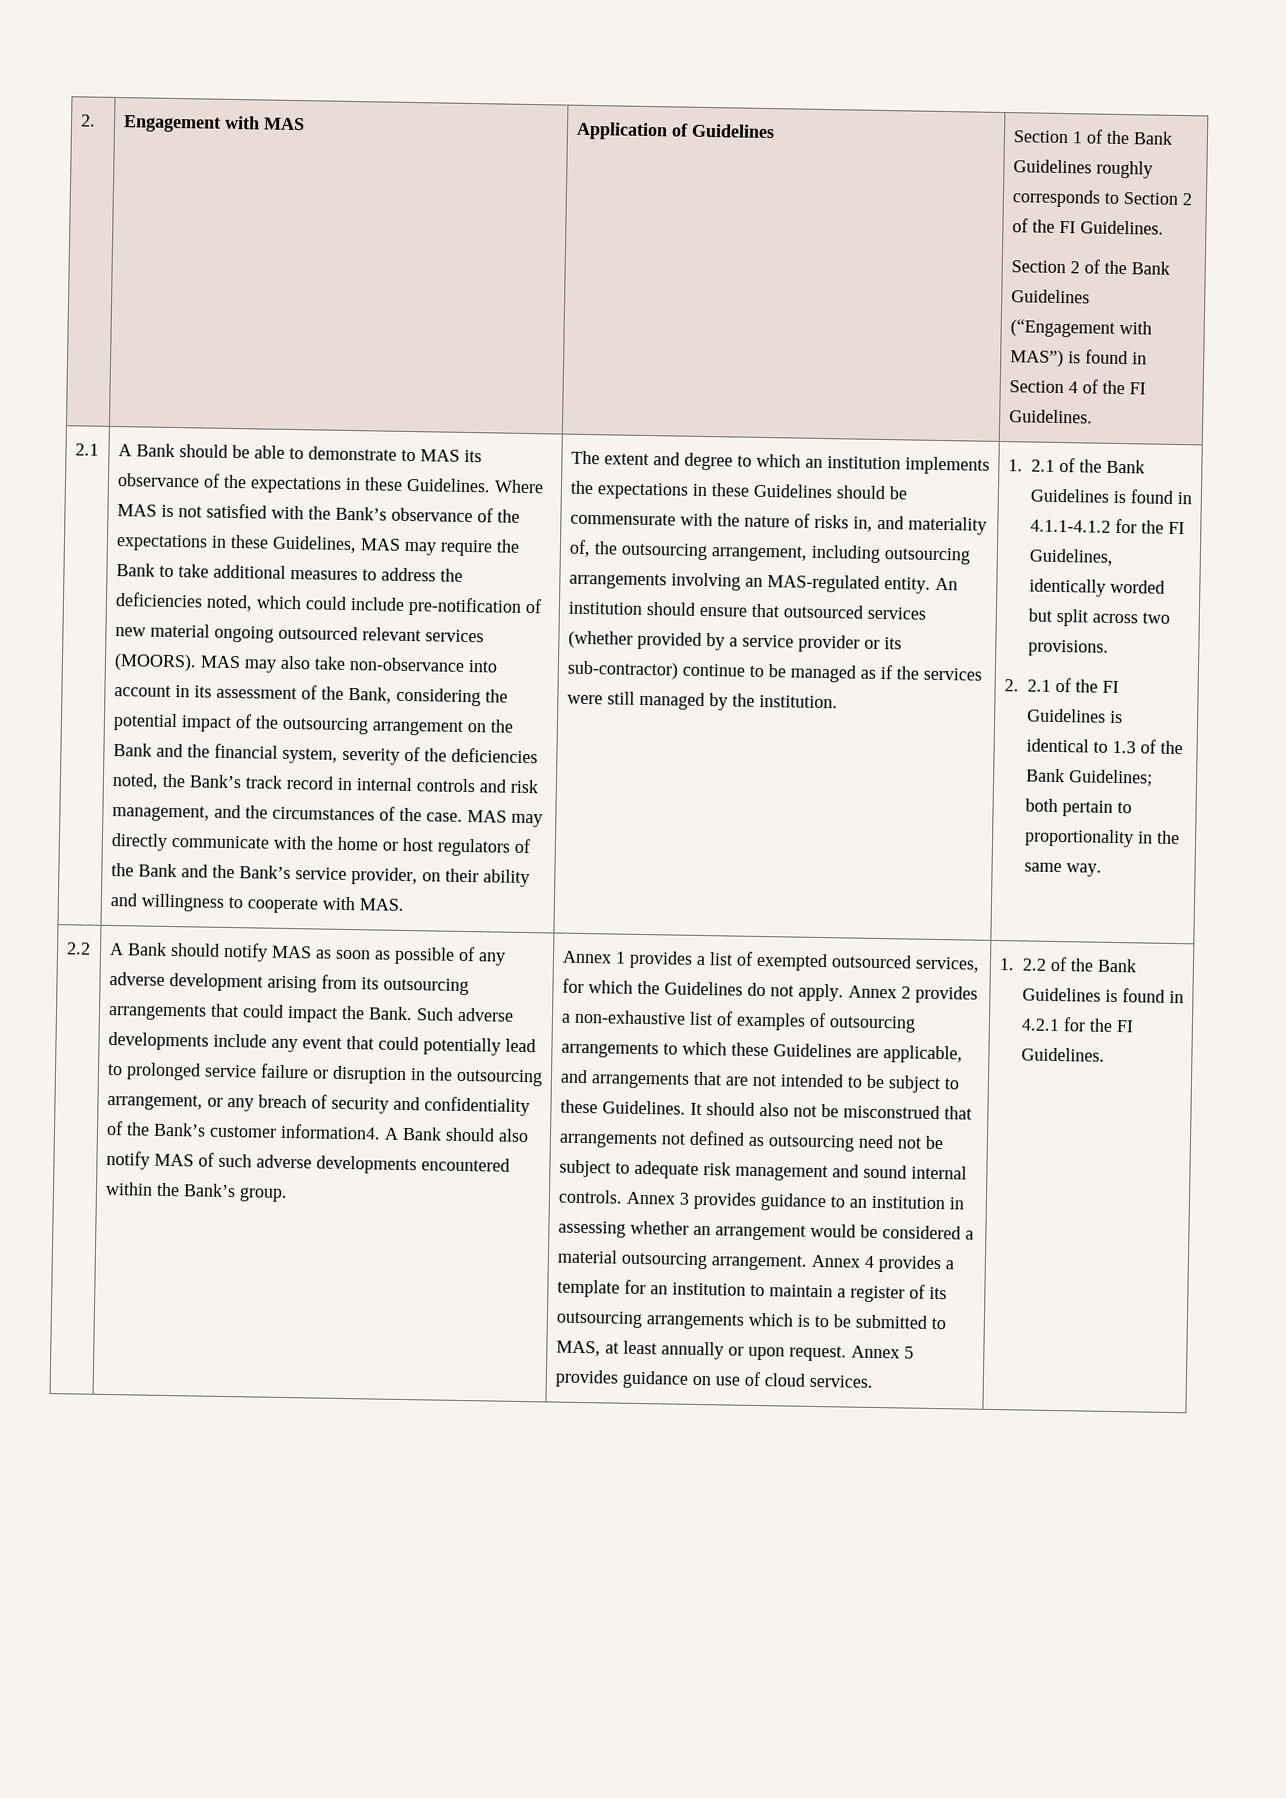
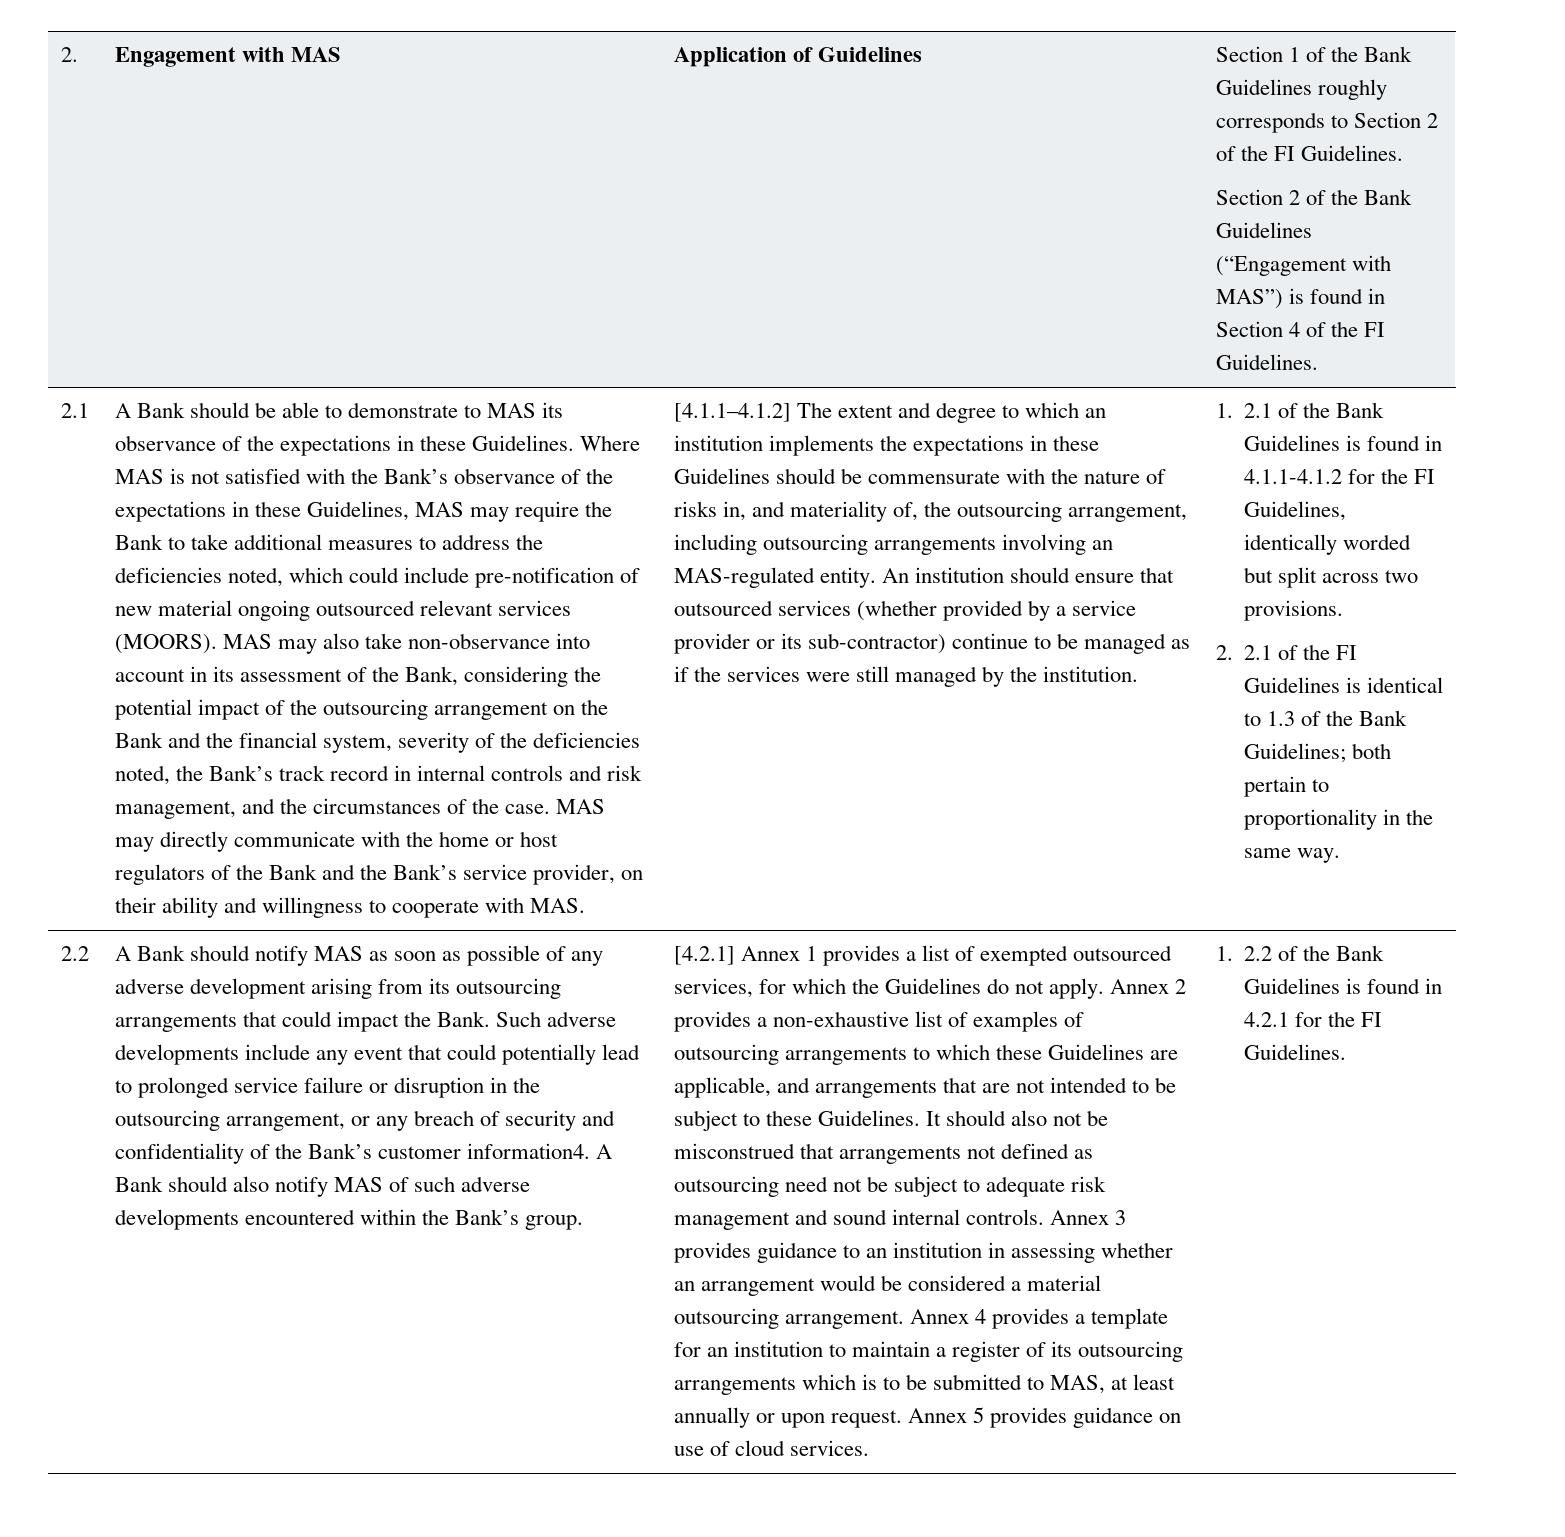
- The extent and degree to which an institution implements the expectations in these Guidelines should be commensurate with the nature of risks in, and materiality of, the outsourcing arrangement, including outsourcing arrangements involving an MAS-regulated entity.
+ [4.1.1–4.1.2] The extent and degree to which an institution implements the expectations in these Guidelines should be commensurate with the nature of risks in, and materiality of, the outsourcing arrangement, including outsourcing arrangements involving an MAS-regulated entity.
- Annex 1 provides a list of exempted outsourced services, for which the Guidelines do not apply.
+ [4.2.1] Annex 1 provides a list of exempted outsourced services, for which the Guidelines do not apply.

